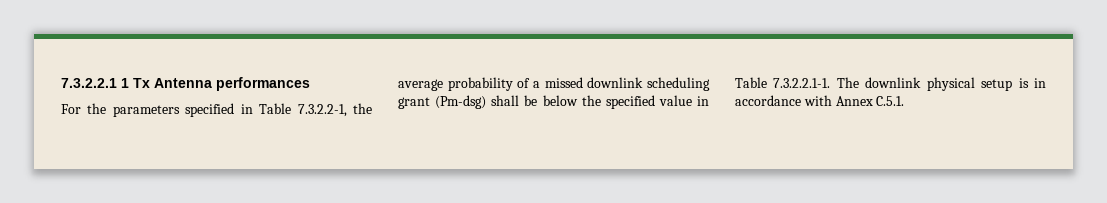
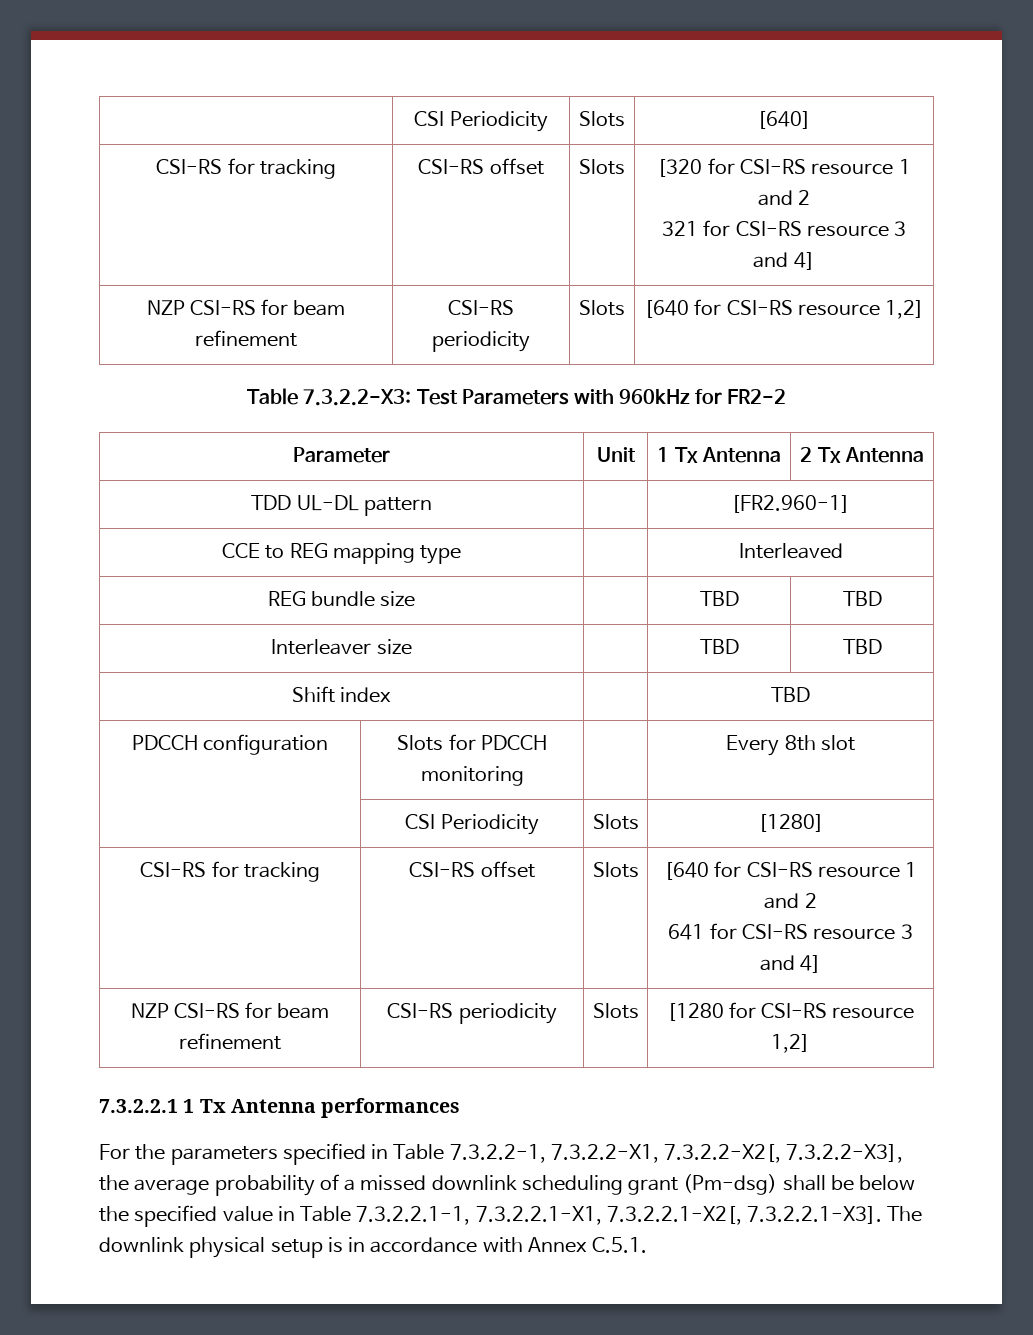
+ | CSI Periodicity | Slots | [640]
+ CSI-RS for tracking | CSI-RS offset | Slots | [320 for CSI-RS resource 1 and 2
+ 321 for CSI-RS resource 3 and 4]
+ NZP CSI-RS for beam refinement | CSI-RS periodicity | Slots | [640 for CSI-RS resource 1,2]
+ Table 7.3.2.2-X3: Test Parameters with 960kHz for FR2-2
+ Parameter | Unit | 1 Tx Antenna | 2 Tx Antenna
+ TDD UL-DL pattern | | [FR2.960-1]
+ CCE to REG mapping type | | Interleaved
+ REG bundle size | | TBD | TBD
+ Interleaver size | | TBD | TBD
+ Shift index | | TBD
+ PDCCH configuration | Slots for PDCCH monitoring | | Every 8th slot
+ | CSI Periodicity | Slots | [1280]
+ CSI-RS for tracking | CSI-RS offset | Slots | [640 for CSI-RS resource 1 and 2
+ 641 for CSI-RS resource 3 and 4]
+ NZP CSI-RS for beam refinement | CSI-RS periodicity | Slots | [1280 for CSI-RS resource 1,2]
- For the parameters specified in Table 7.3.2.2-1, the average probability of a missed downlink scheduling grant (Pm-dsg) shall be below the specified value in Table 7.3.2.2.1-1. The downlink physical setup is in accordance with Annex C.5.1.
+ For the parameters specified in Table 7.3.2.2-1, 7.3.2.2-X1, 7.3.2.2-X2[, 7.3.2.2-X3], the average probability of a missed downlink scheduling grant (Pm-dsg) shall be below the specified value in Table 7.3.2.2.1-1, 7.3.2.2.1-X1, 7.3.2.2.1-X2[, 7.3.2.2.1-X3]. The downlink physical setup is in accordance with Annex C.5.1.

